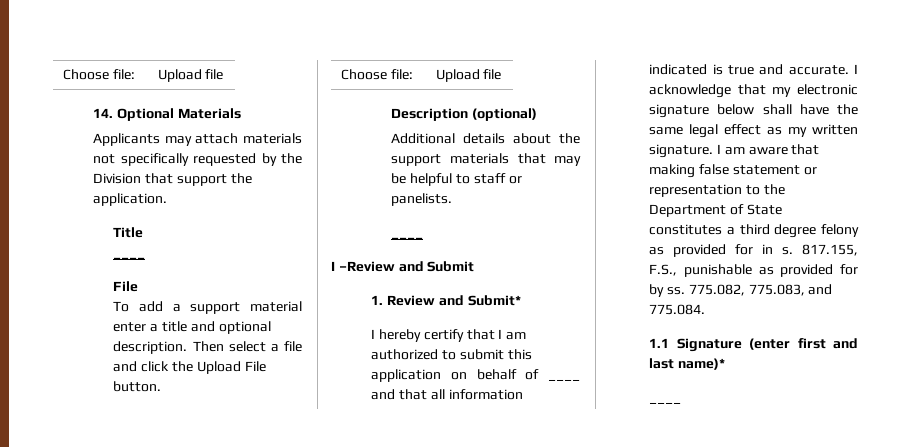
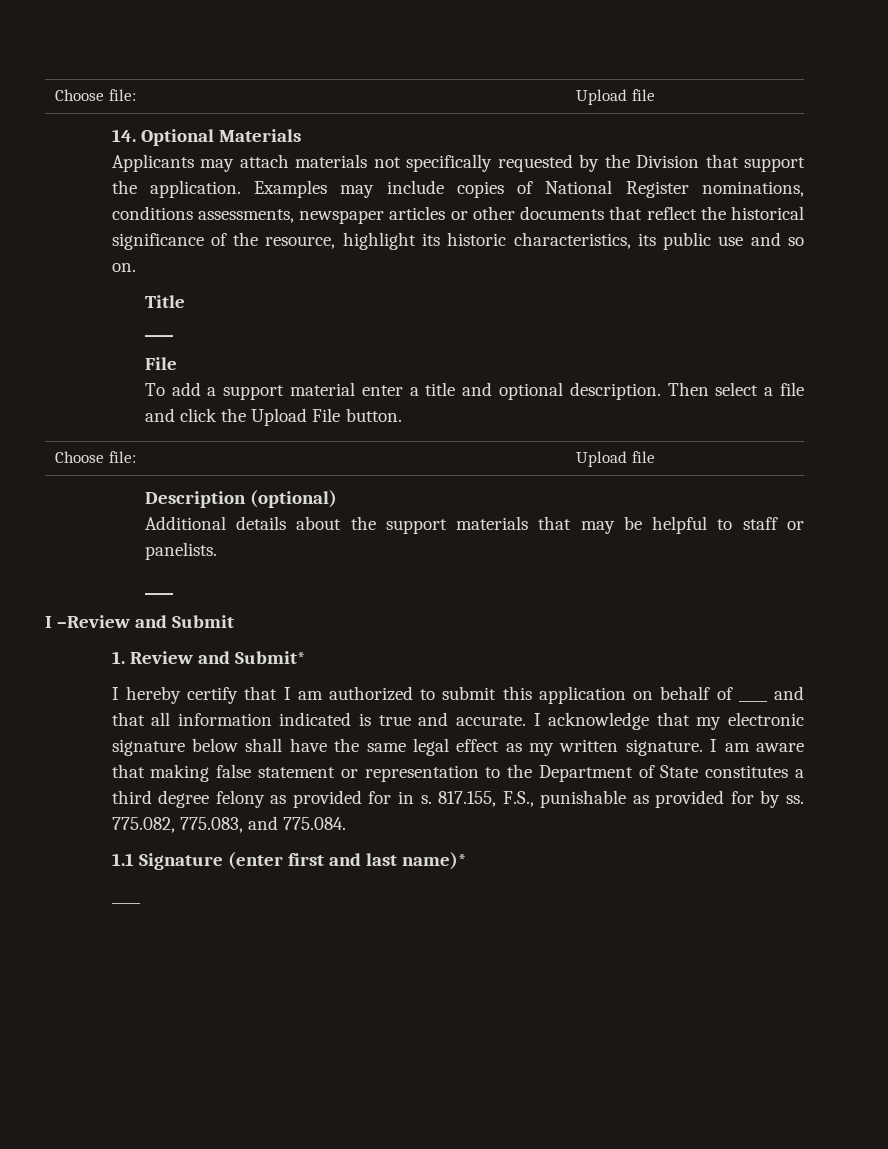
+ Examples may include copies of National Register nominations, conditions assessments, newspaper articles or other documents that reflect the historical significance of the resource, highlight its historic characteristics, its public use and so on.

